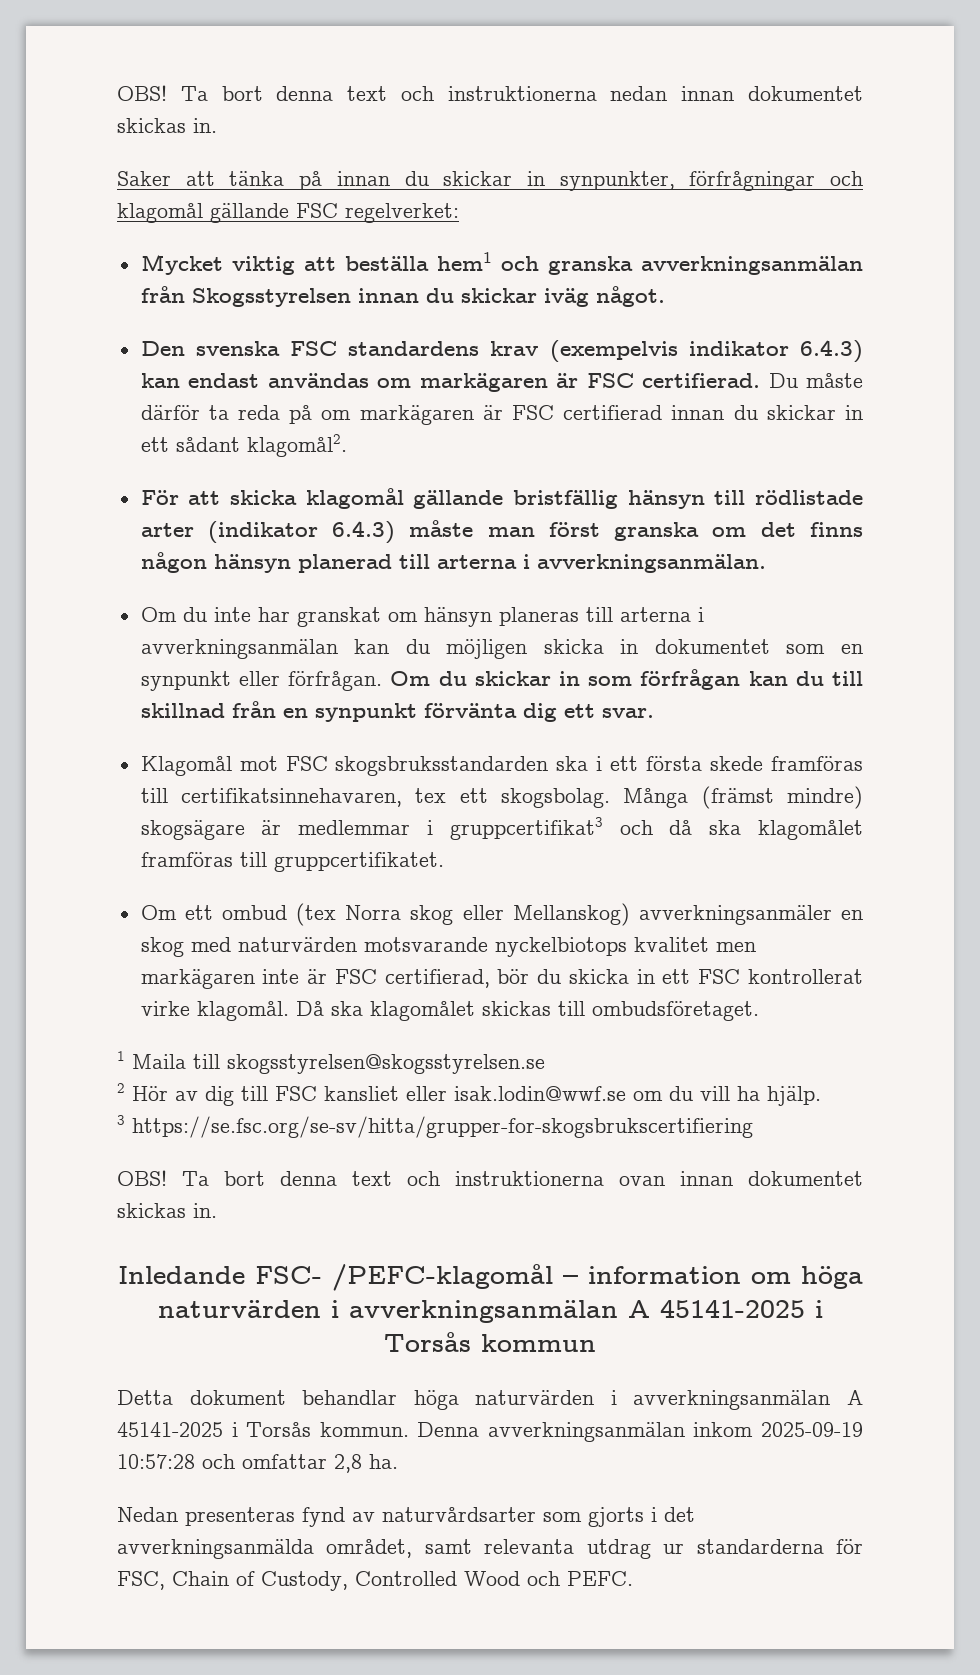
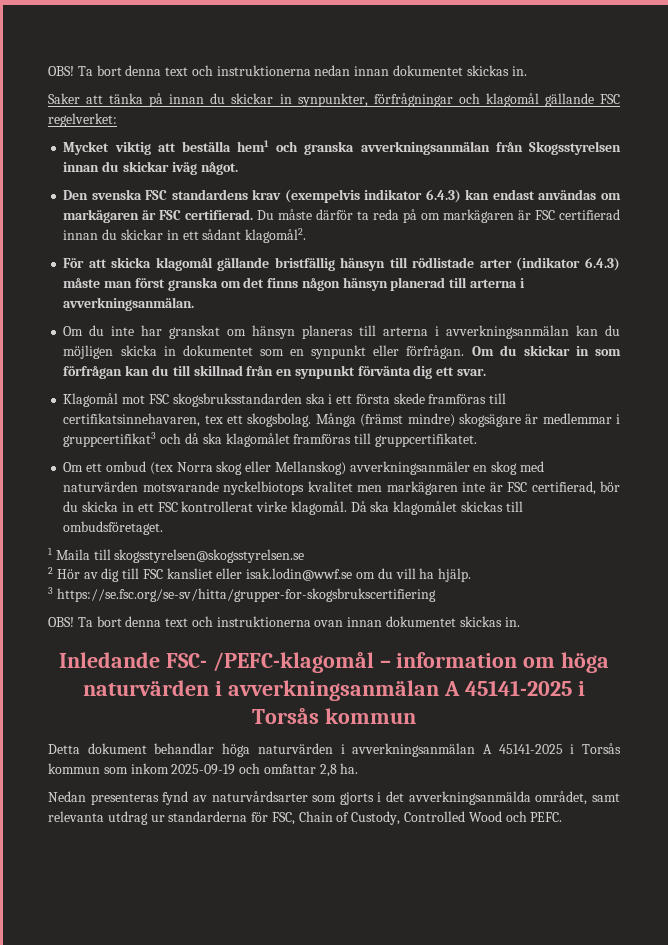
- Detta dokument behandlar höga naturvärden i avverkningsanmälan A 45141-2025 i Torsås kommun. Denna avverkningsanmälan inkom 2025-09-19 10:57:28 och omfattar 2,8 ha.
+ Detta dokument behandlar höga naturvärden i avverkningsanmälan A 45141-2025 i Torsås kommun som inkom 2025-09-19 och omfattar 2,8 ha.

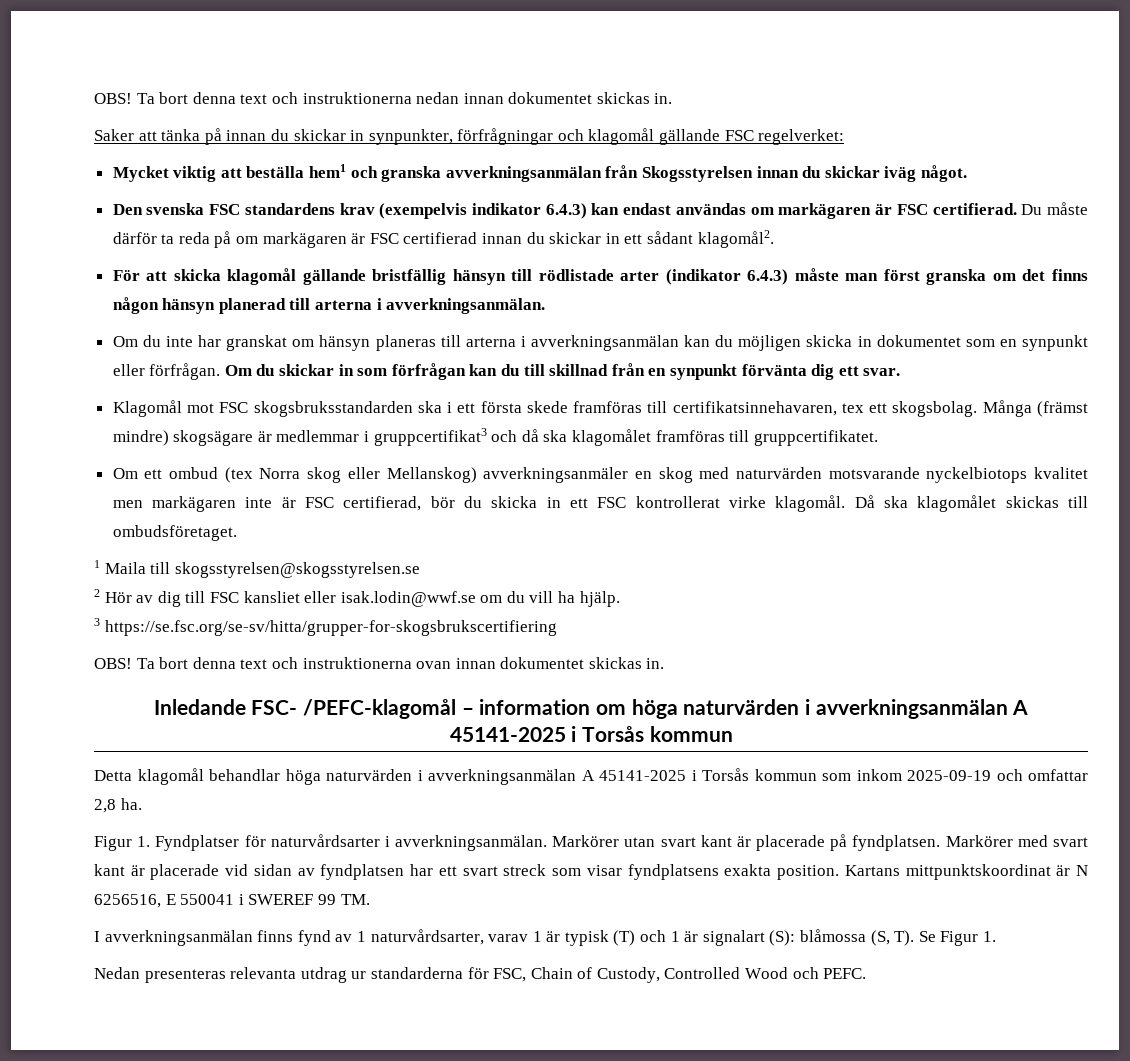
- Detta dokument behandlar höga naturvärden i avverkningsanmälan A 45141-2025 i Torsås kommun som inkom 2025-09-19 och omfattar 2,8 ha.
+ Detta klagomål behandlar höga naturvärden i avverkningsanmälan A 45141-2025 i Torsås kommun som inkom 2025-09-19 och omfattar 2,8 ha.
- Nedan presenteras fynd av naturvårdsarter som gjorts i det avverkningsanmälda området, samt relevanta utdrag ur standarderna för FSC, Chain of Custody, Controlled Wood och PEFC.
+ Figur 1. Fyndplatser för naturvårdsarter i avverkningsanmälan. Markörer utan svart kant är placerade på fyndplatsen. Markörer med svart kant är placerade vid sidan av fyndplatsen har ett svart streck som visar fyndplatsens exakta position. Kartans mittpunktskoordinat är N 6256516, E 550041 i SWEREF 99 TM.
+ I avverkningsanmälan finns fynd av 1 naturvårdsarter, varav 1 är typisk (T) och 1 är signalart (S): blåmossa (S, T). Se Figur 1.
+ Nedan presenteras relevanta utdrag ur standarderna för FSC, Chain of Custody, Controlled Wood och PEFC.

